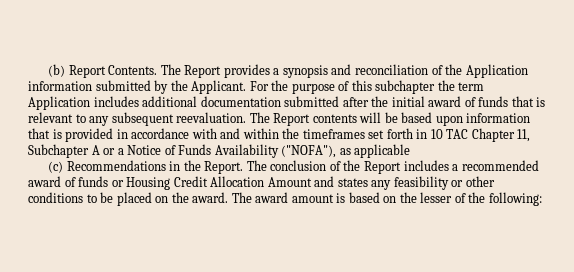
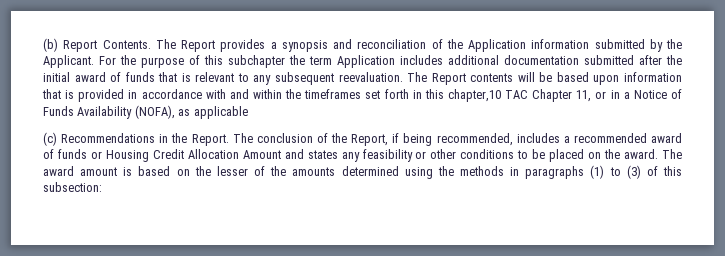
- The Report contents will be based upon information that is provided in accordance with and within the timeframes set forth in 10 TAC Chapter 11, Subchapter A or a Notice of Funds Availability ("NOFA"), as applicable
+ The Report contents will be based upon information that is provided in accordance with and within the timeframes set forth in this chapter,10 TAC Chapter 11, or in a Notice of Funds Availability (NOFA), as applicable
- The conclusion of the Report includes a recommended award of funds or Housing Credit Allocation Amount and states any feasibility or other conditions to be placed on the award.
+ The conclusion of the Report, if being recommended, includes a recommended award of funds or Housing Credit Allocation Amount and states any feasibility or other conditions to be placed on the award.
- The award amount is based on the lesser of the following:
+ The award amount is based on the lesser of the amounts determined using the methods in paragraphs (1) to (3) of this subsection:

